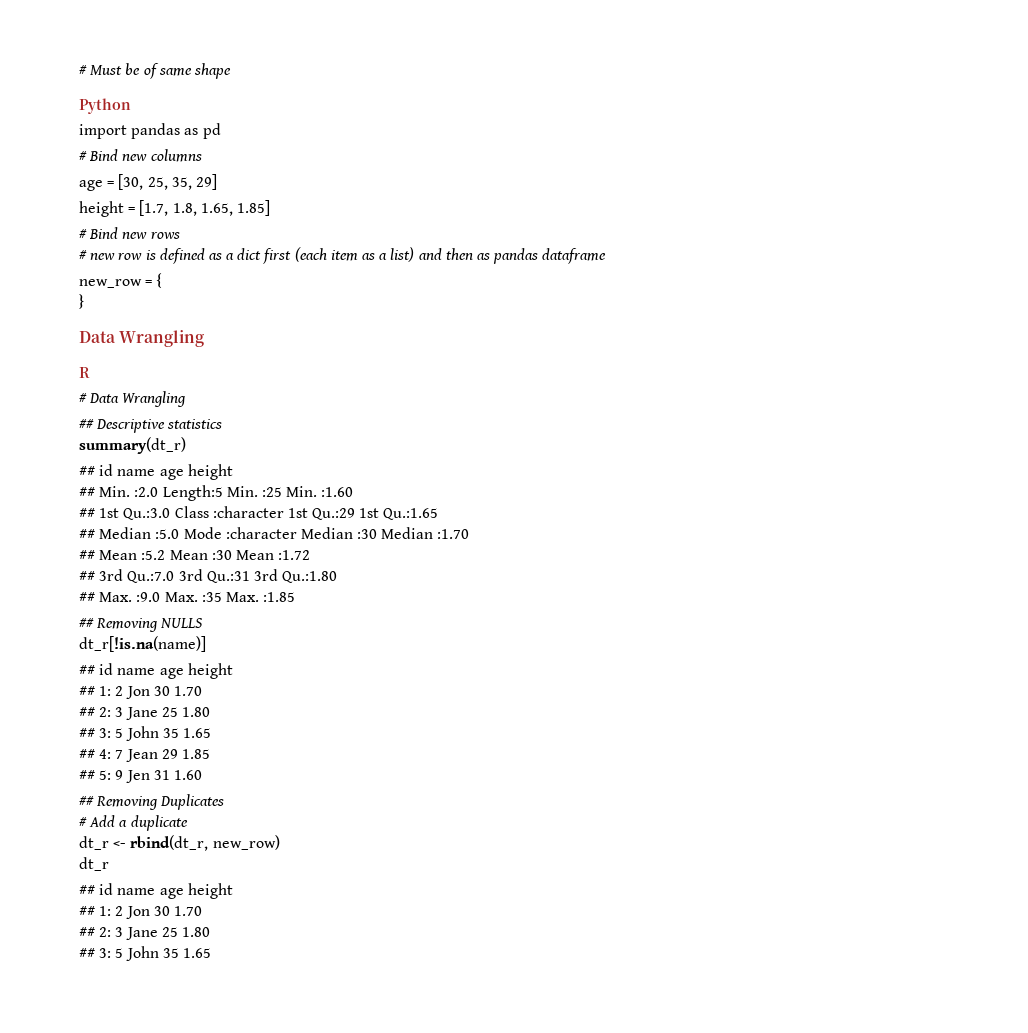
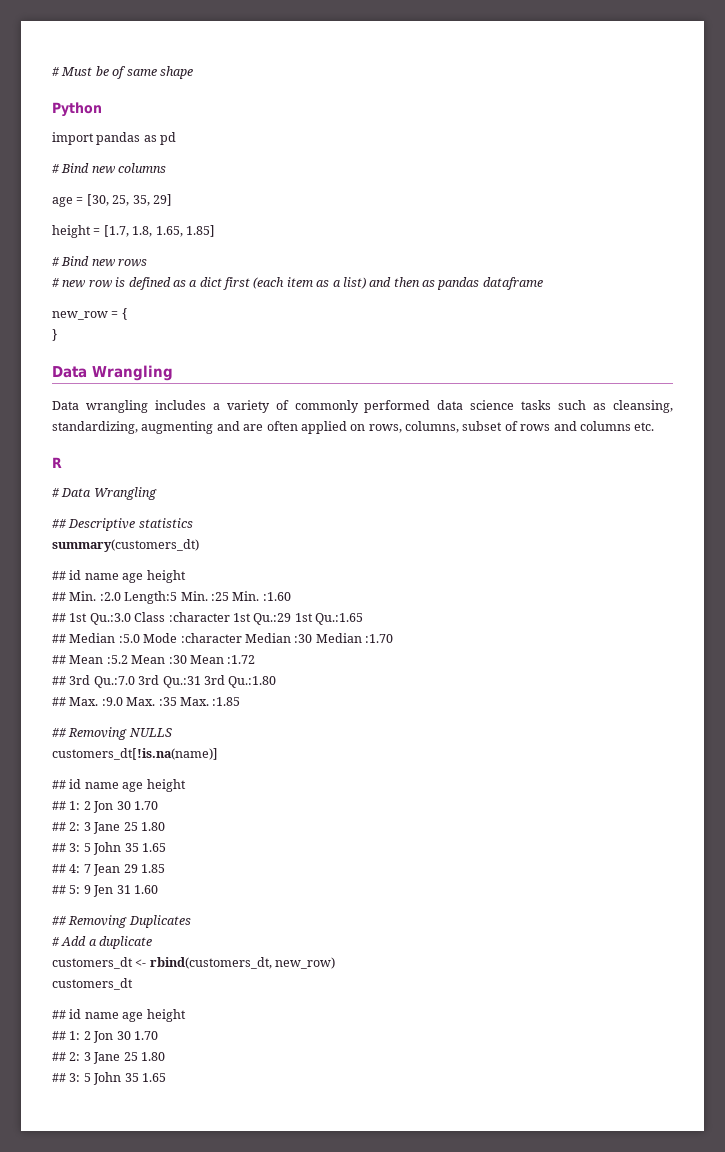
+ Data wrangling includes a variety of commonly performed data science tasks such as cleansing, standardizing, augmenting and are often applied on rows, columns, subset of rows and columns etc.
- summary(dt_r)
+ summary(customers_dt)
- dt_r[!is.na(name)]
+ customers_dt[!is.na(name)]
- dt_r <- rbind(dt_r, new_row)
- dt_r
+ customers_dt <- rbind(customers_dt, new_row)
+ customers_dt

